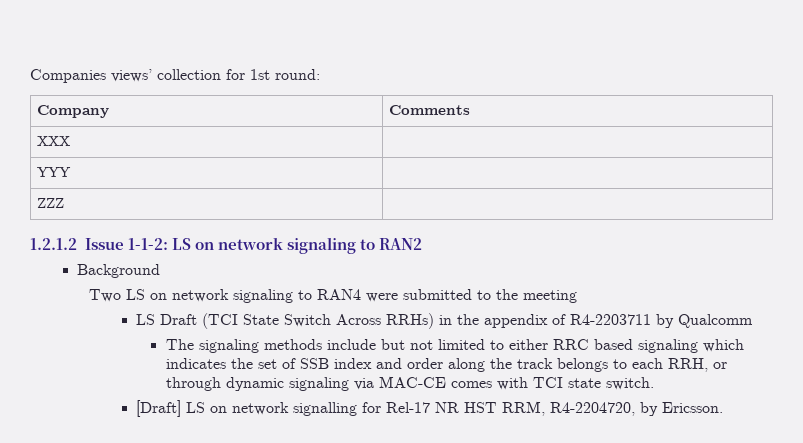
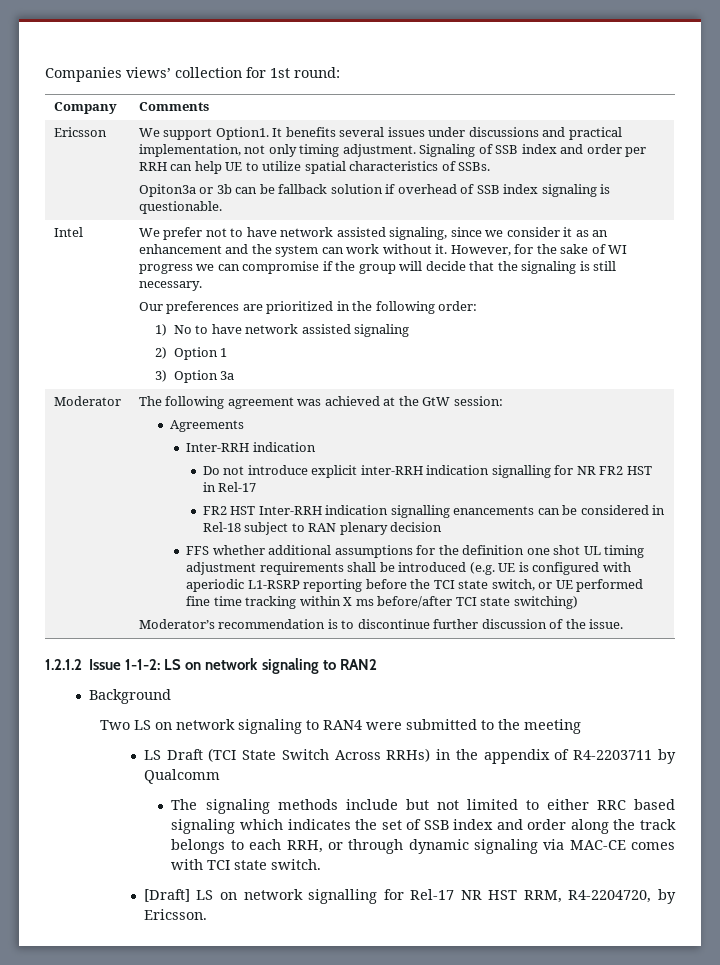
- XXX |
- YYY |
- ZZZ |
+ Ericsson | We support Option1. It benefits several issues under discussions and practical implementation, not only timing adjustment. Signaling of SSB index and order per RRH can help UE to utilize spatial characteristics of SSBs.
+ Opiton3a or 3b can be fallback solution if overhead of SSB index signaling is questionable.
+ Intel | We prefer not to have network assisted signaling, since we consider it as an enhancement and the system can work without it. However, for the sake of WI progress we can compromise if the group will decide that the signaling is still necessary.
+ Our preferences are prioritized in the following order:
+ 1) No to have network assisted signaling
+ 2) Option 1
+ 3) Option 3a
+ Moderator | The following agreement was achieved at the GtW session:
+ Agreements
+ Inter-RRH indication
+ Do not introduce explicit inter-RRH indication signalling for NR FR2 HST in Rel-17
+ FR2 HST Inter-RRH indication signalling enancements can be considered in Rel-18 subject to RAN plenary decision
+ FFS whether additional assumptions for the definition one shot UL timing adjustment requirements shall be introduced (e.g. UE is configured with aperiodic L1-RSRP reporting before the TCI state switch, or UE performed fine time tracking within X ms before/after TCI state switching)
+ Moderator’s recommendation is to discontinue further discussion of the issue.

